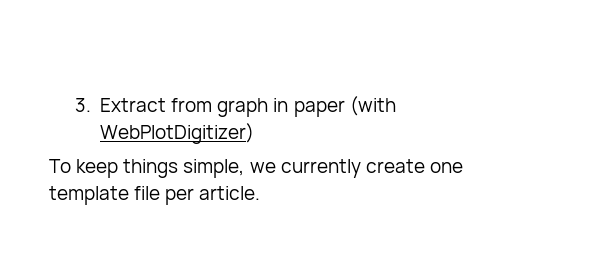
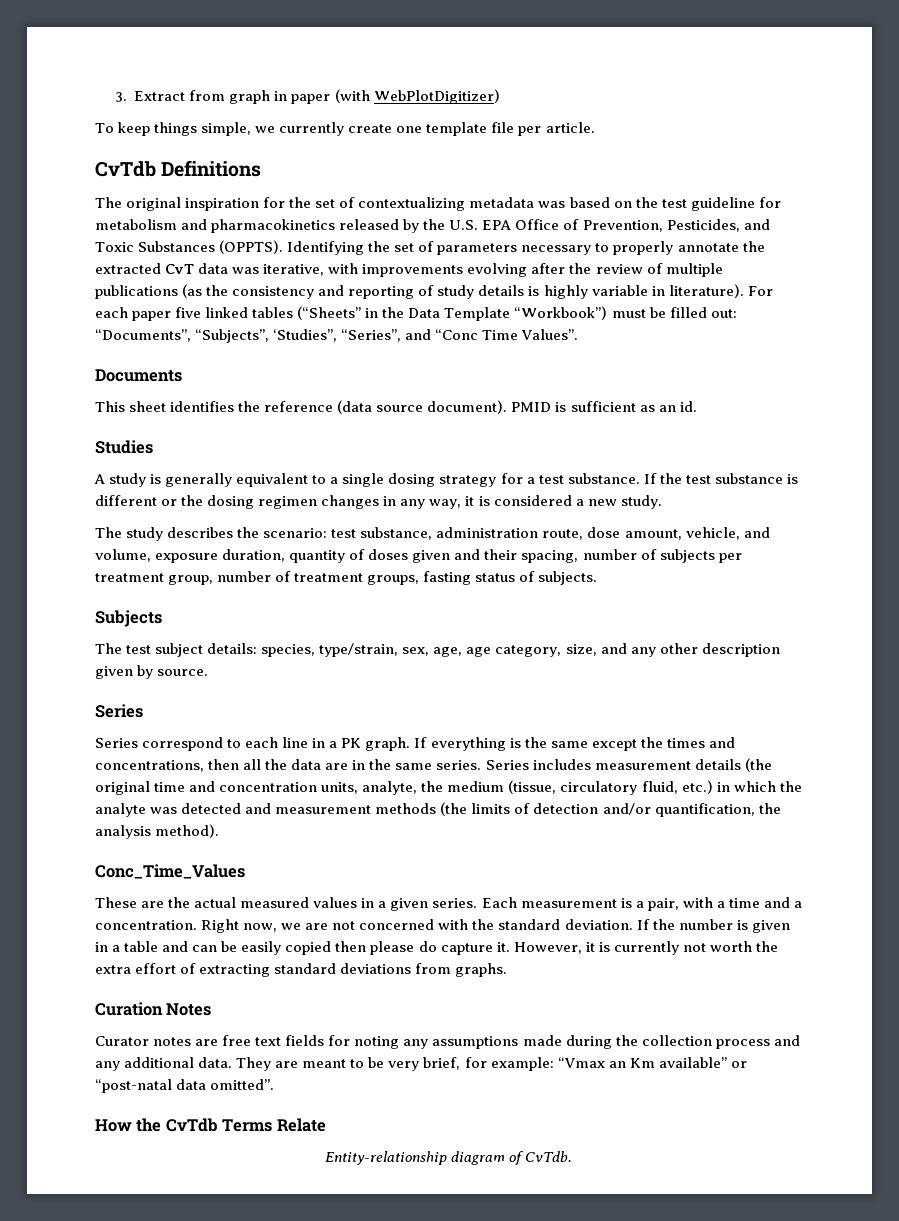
+ CvTdb Definitions
+ The original inspiration for the set of contextualizing metadata was based on the test guideline for metabolism and pharmacokinetics released by the U.S. EPA Office of Prevention, Pesticides, and Toxic Substances (OPPTS). Identifying the set of parameters necessary to properly annotate the extracted CvT data was iterative, with improvements evolving after the review of multiple publications (as the consistency and reporting of study details is highly variable in literature). For each paper five linked tables (“Sheets” in the Data Template “Workbook”) must be filled out: “Documents”, “Subjects”, ‘Studies”, “Series”, and “Conc Time Values”.
+ Documents
+ This sheet identifies the reference (data source document). PMID is sufficient as an id.
+ Studies
+ A study is generally equivalent to a single dosing strategy for a test substance. If the test substance is different or the dosing regimen changes in any way, it is considered a new study.
+ The study describes the scenario: test substance, administration route, dose amount, vehicle, and volume, exposure duration, quantity of doses given and their spacing, number of subjects per treatment group, number of treatment groups, fasting status of subjects.
+ Subjects
+ The test subject details: species, type/strain, sex, age, age category, size, and any other description given by source.
+ Series
+ Series correspond to each line in a PK graph. If everything is the same except the times and concentrations, then all the data are in the same series. Series includes measurement details (the original time and concentration units, analyte, the medium (tissue, circulatory fluid, etc.) in which the analyte was detected and measurement methods (the limits of detection and/or quantification, the analysis method).
+ Conc_Time_Values
+ These are the actual measured values in a given series. Each measurement is a pair, with a time and a concentration. Right now, we are not concerned with the standard deviation. If the number is given in a table and can be easily copied then please do capture it. However, it is currently not worth the extra effort of extracting standard deviations from graphs.
+ Curation Notes
+ Curator notes are free text fields for noting any assumptions made during the collection process and any additional data. They are meant to be very brief, for example: “Vmax an Km available” or “post-natal data omitted”.
+ How the CvTdb Terms Relate
+ Entity-relationship diagram of CvTdb.

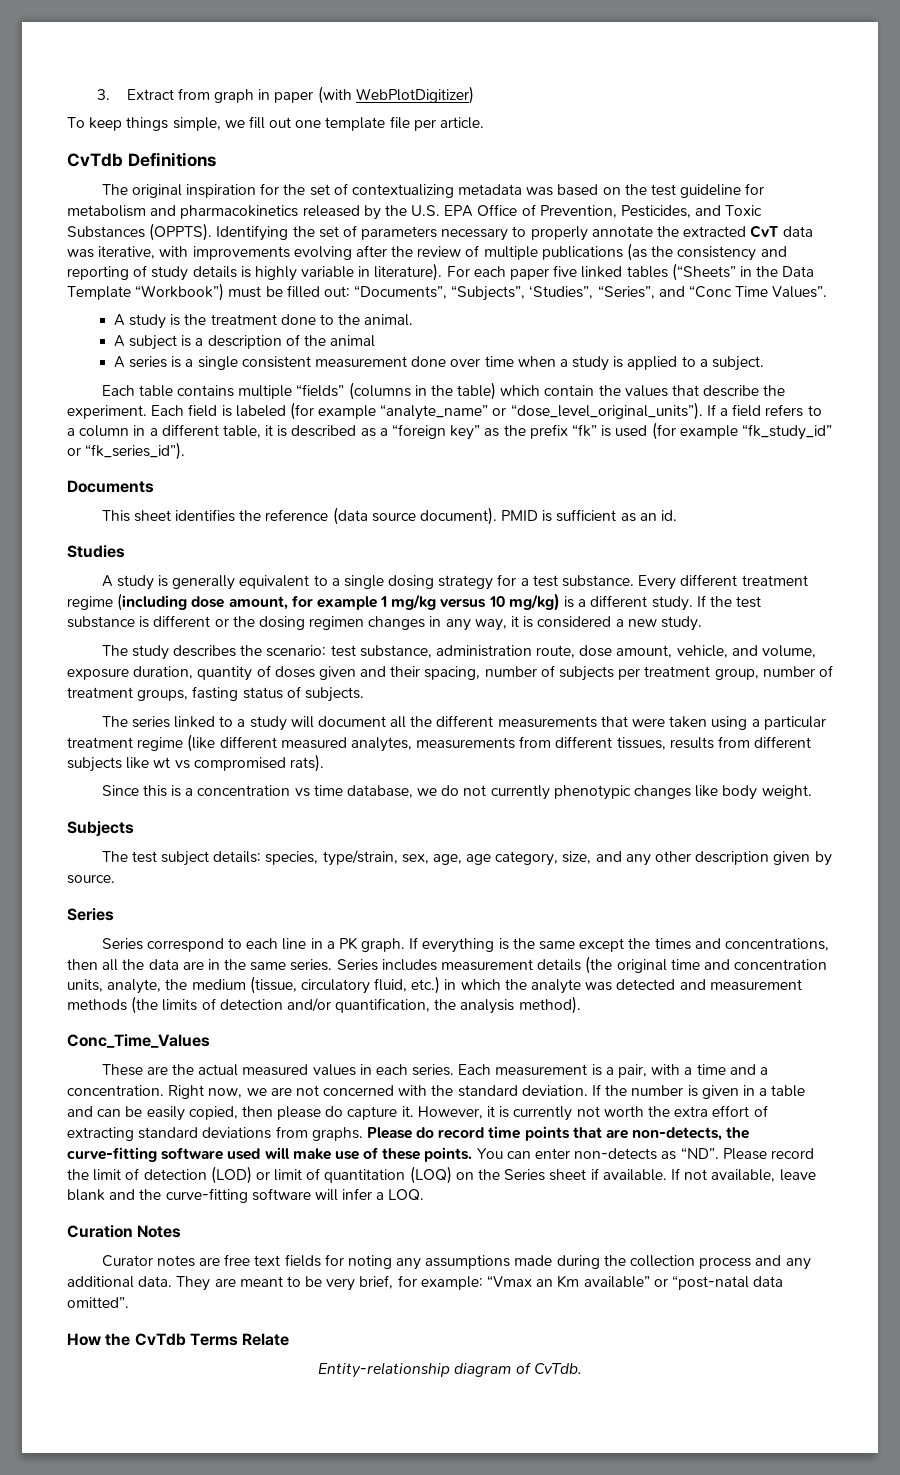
- To keep things simple, we currently create one template file per article.
+ To keep things simple, we fill out one template file per article.
+ A study is the treatment done to the animal.
+ A subject is a description of the animal
+ A series is a single consistent measurement done over time when a study is applied to a subject.
+ Each table contains multiple “fields” (columns in the table) which contain the values that describe the experiment. Each field is labeled (for example “analyte_name” or “dose_level_original_units”). If a field refers to a column in a different table, it is described as a “foreign key” as the prefix “fk” is used (for example “fk_study_id” or “fk_series_id”).
+ Every different treatment regime (including dose amount, for example 1 mg/kg versus 10 mg/kg) is a different study.
+ The series linked to a study will document all the different measurements that were taken using a particular treatment regime (like different measured analytes, measurements from different tissues, results from different subjects like wt vs compromised rats).
+ Since this is a concentration vs time database, we do not currently phenotypic changes like body weight.
- These are the actual measured values in a given series.
+ These are the actual measured values in each series.
- If the number is given in a table and can be easily copied then please do capture it.
+ If the number is given in a table and can be easily copied, then please do capture it.
+ Please do record time points that are non-detects, the curve-fitting software used will make use of these points. You can enter non-detects as “ND”. Please record the limit of detection (LOD) or limit of quantitation (LOQ) on the Series sheet if available. If not available, leave blank and the curve-fitting software will infer a LOQ.

